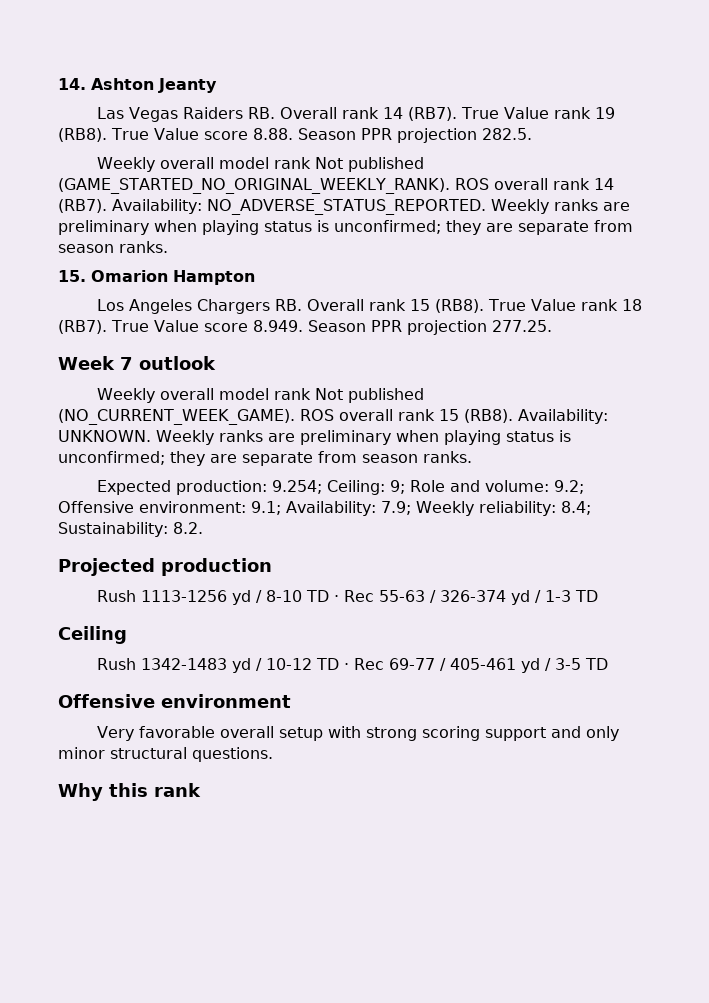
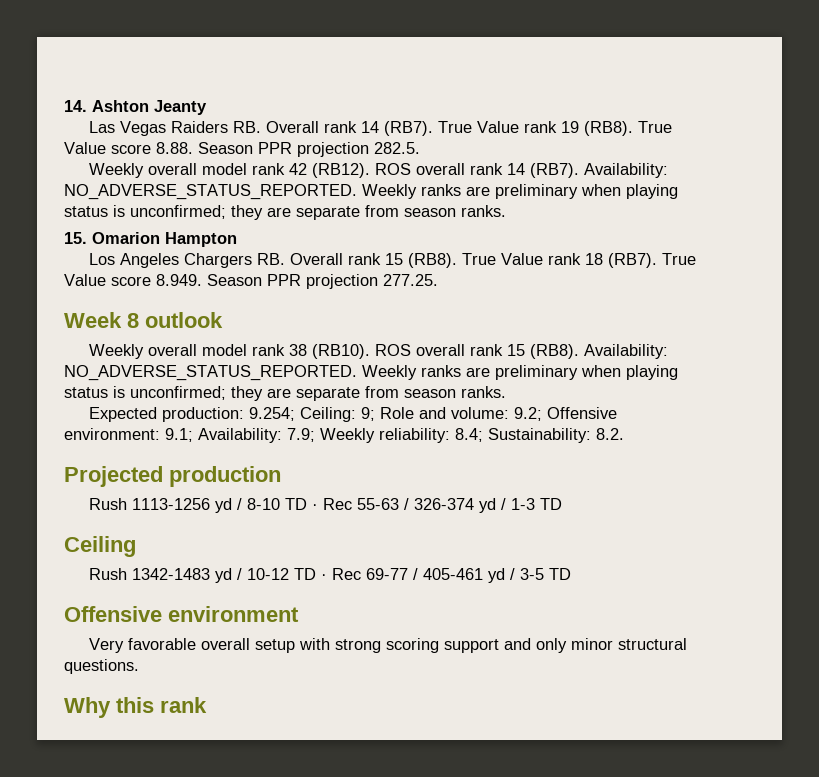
- Weekly overall model rank Not published (GAME_STARTED_NO_ORIGINAL_WEEKLY_RANK).
+ Weekly overall model rank 42 (RB12).
- Week 7 outlook
+ Week 8 outlook
- Weekly overall model rank Not published (NO_CURRENT_WEEK_GAME).
+ Weekly overall model rank 38 (RB10).
- ROS overall rank 15 (RB8). Availability: UNKNOWN.
+ ROS overall rank 15 (RB8). Availability: NO_ADVERSE_STATUS_REPORTED.

